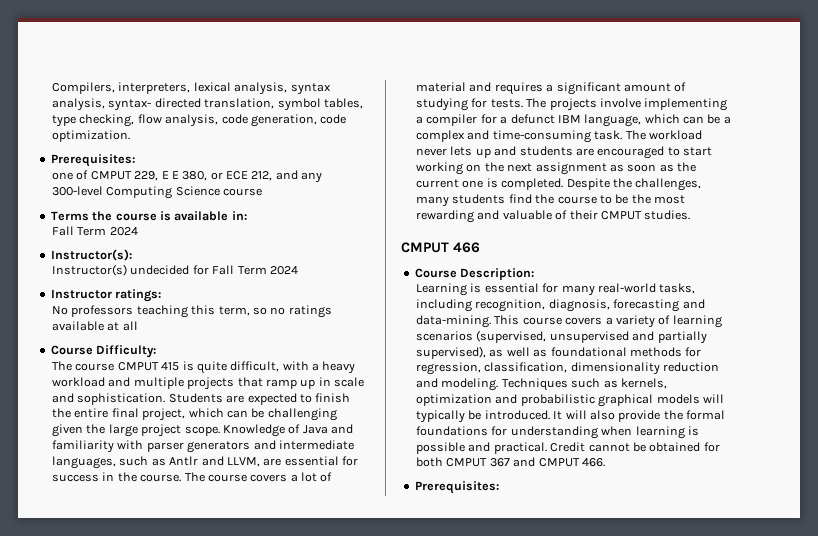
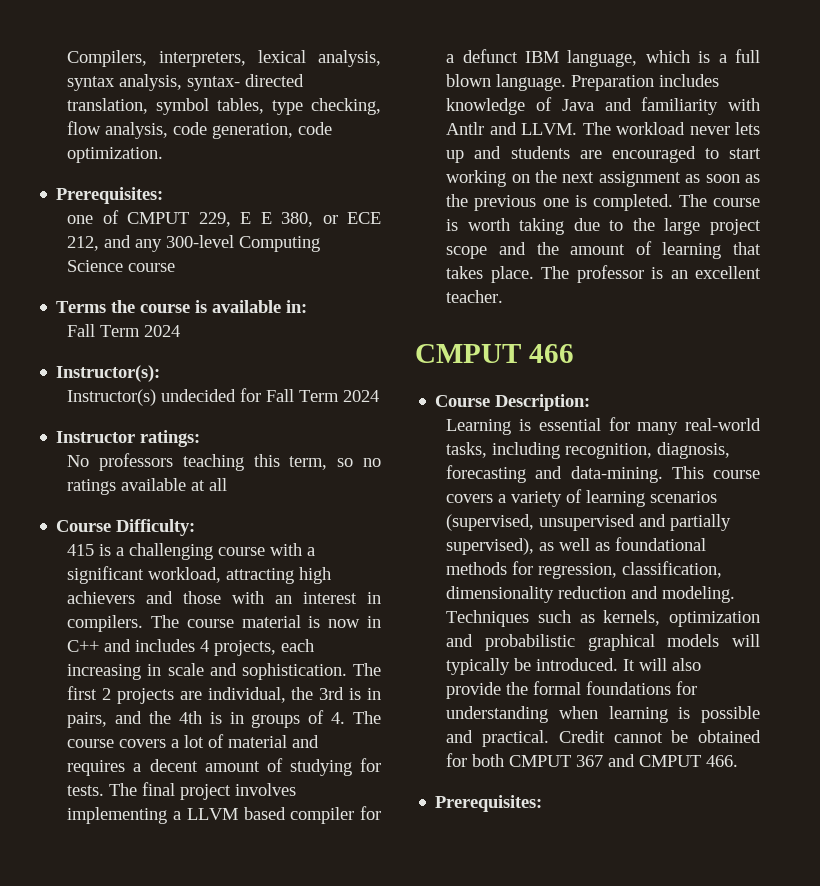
- The course CMPUT 415 is quite difficult, with a heavy workload and multiple projects that ramp up in scale and sophistication. Students are expected to finish the entire final project, which can be challenging given the large project scope. Knowledge of Java and familiarity with parser generators and intermediate languages, such as Antlr and LLVM, are essential for success in the course. The course covers a lot of material and requires a significant amount of studying for tests.
+ 415 is a challenging course with a significant workload, attracting high achievers and those with an interest in compilers. The course material is now in C++ and includes 4 projects, each increasing in scale and sophistication. The first 2 projects are individual, the 3rd is in pairs, and the 4th is in groups of 4. The course covers a lot of material and requires a decent amount of studying for tests.
- The projects involve implementing a compiler for a defunct IBM language, which can be a complex and time-consuming task.
+ The final project involves implementing a LLVM based compiler for a defunct IBM language, which is a full blown language. Preparation includes knowledge of Java and familiarity with Antlr and LLVM.
- The workload never lets up and students are encouraged to start working on the next assignment as soon as the current one is completed.
+ The workload never lets up and students are encouraged to start working on the next assignment as soon as the previous one is completed.
- Despite the challenges, many students find the course to be the most rewarding and valuable of their CMPUT studies.
+ The course is worth taking due to the large project scope and the amount of learning that takes place. The professor is an excellent teacher.

